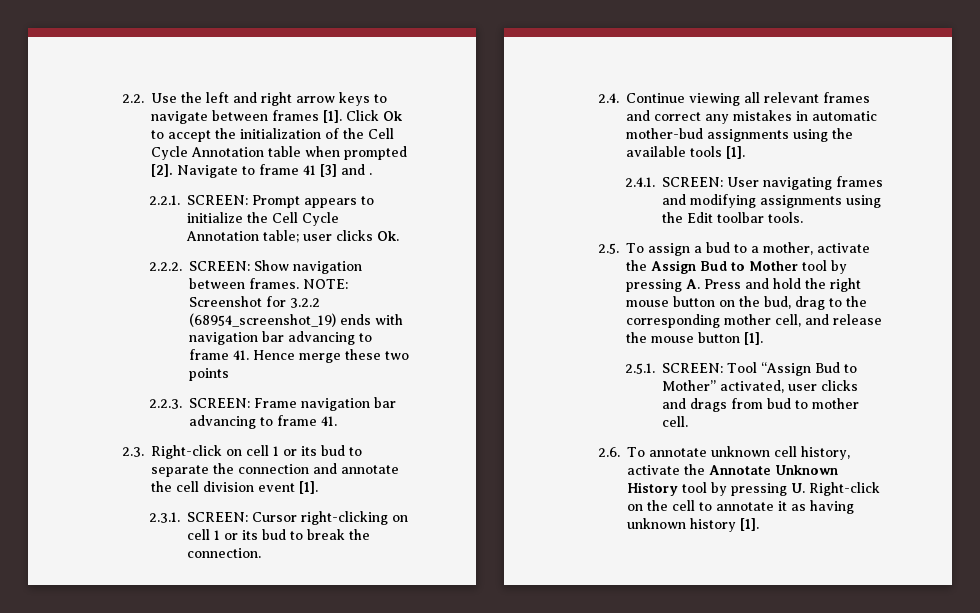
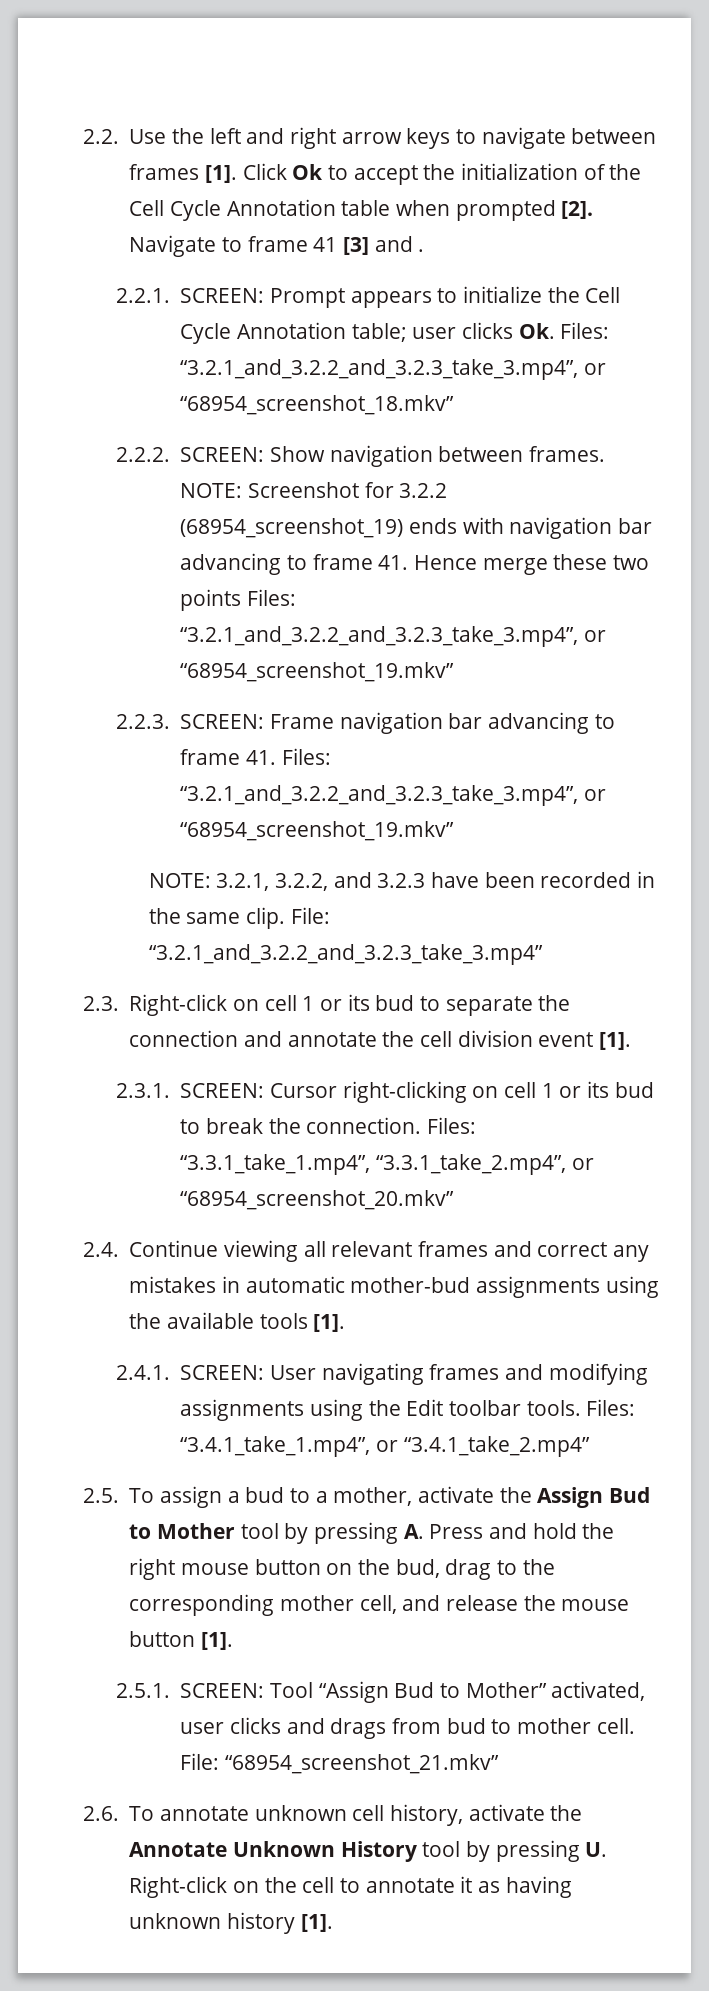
- 2.2.1. SCREEN: Prompt appears to initialize the Cell Cycle Annotation table; user clicks Ok.
+ 2.2.1. SCREEN: Prompt appears to initialize the Cell Cycle Annotation table; user clicks Ok. Files: “3.2.1_and_3.2.2_and_3.2.3_take_3.mp4”, or “68954_screenshot_18.mkv”
- NOTE: Screenshot for 3.2.2 (68954_screenshot_19) ends with navigation bar advancing to frame 41. Hence merge these two points
+ NOTE: Screenshot for 3.2.2 (68954_screenshot_19) ends with navigation bar advancing to frame 41. Hence merge these two points Files: “3.2.1_and_3.2.2_and_3.2.3_take_3.mp4”, or “68954_screenshot_19.mkv”
- 2.2.3. SCREEN: Frame navigation bar advancing to frame 41.
+ 2.2.3. SCREEN: Frame navigation bar advancing to frame 41. Files: “3.2.1_and_3.2.2_and_3.2.3_take_3.mp4”, or “68954_screenshot_19.mkv”
+ NOTE: 3.2.1, 3.2.2, and 3.2.3 have been recorded in the same clip. File: “3.2.1_and_3.2.2_and_3.2.3_take_3.mp4”
+ Files: “3.3.1_take_1.mp4”, “3.3.1_take_2.mp4”, or “68954_screenshot_20.mkv”
+ Files: “3.4.1_take_1.mp4”, or “3.4.1_take_2.mp4”
+ File: “68954_screenshot_21.mkv”

